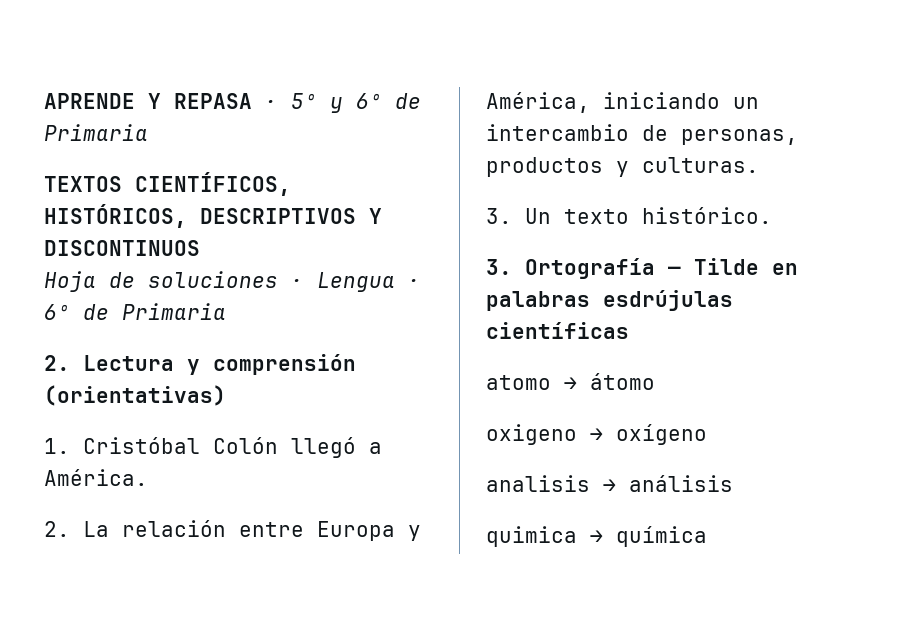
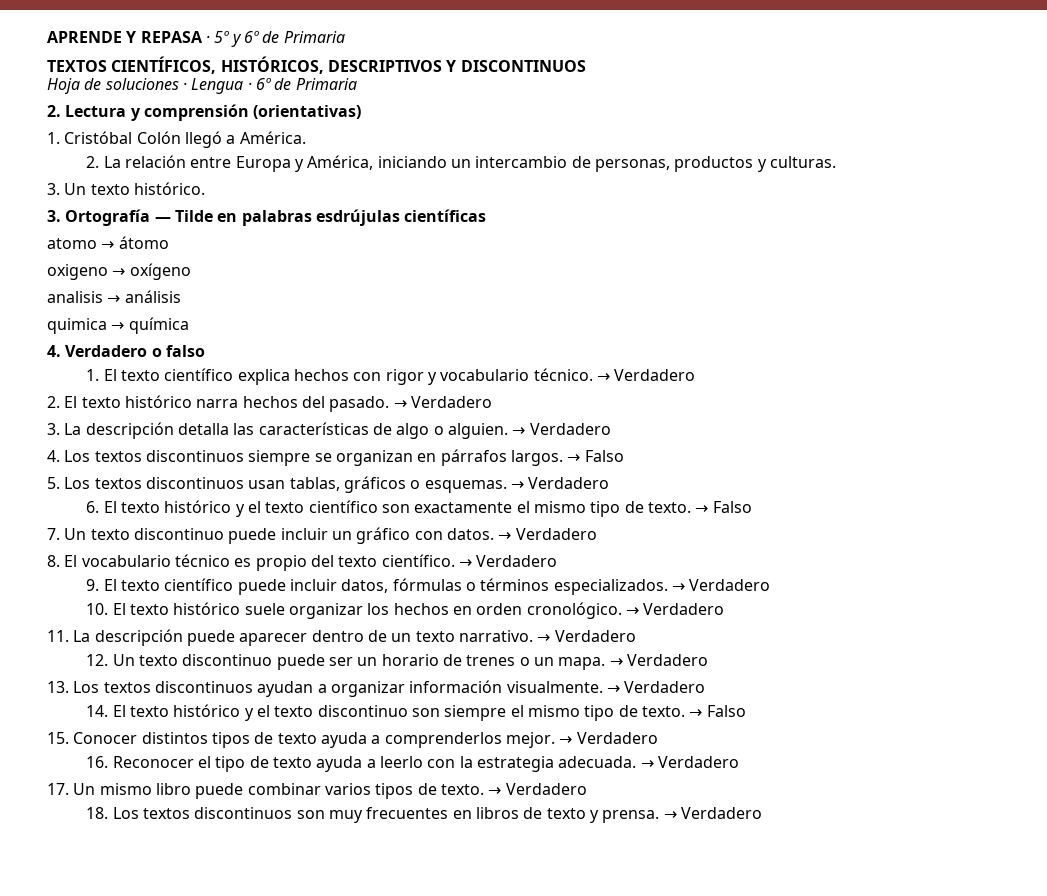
+ 4. Verdadero o falso
+ 1. El texto científico explica hechos con rigor y vocabulario técnico. → Verdadero
+ 2. El texto histórico narra hechos del pasado. → Verdadero
+ 3. La descripción detalla las características de algo o alguien. → Verdadero
+ 4. Los textos discontinuos siempre se organizan en párrafos largos. → Falso
+ 5. Los textos discontinuos usan tablas, gráficos o esquemas. → Verdadero
+ 6. El texto histórico y el texto científico son exactamente el mismo tipo de texto. → Falso
+ 7. Un texto discontinuo puede incluir un gráfico con datos. → Verdadero
+ 8. El vocabulario técnico es propio del texto científico. → Verdadero
+ 9. El texto científico puede incluir datos, fórmulas o términos especializados. → Verdadero
+ 10. El texto histórico suele organizar los hechos en orden cronológico. → Verdadero
+ 11. La descripción puede aparecer dentro de un texto narrativo. → Verdadero
+ 12. Un texto discontinuo puede ser un horario de trenes o un mapa. → Verdadero
+ 13. Los textos discontinuos ayudan a organizar información visualmente. → Verdadero
+ 14. El texto histórico y el texto discontinuo son siempre el mismo tipo de texto. → Falso
+ 15. Conocer distintos tipos de texto ayuda a comprenderlos mejor. → Verdadero
+ 16. Reconocer el tipo de texto ayuda a leerlo con la estrategia adecuada. → Verdadero
+ 17. Un mismo libro puede combinar varios tipos de texto. → Verdadero
+ 18. Los textos discontinuos son muy frecuentes en libros de texto y prensa. → Verdadero

